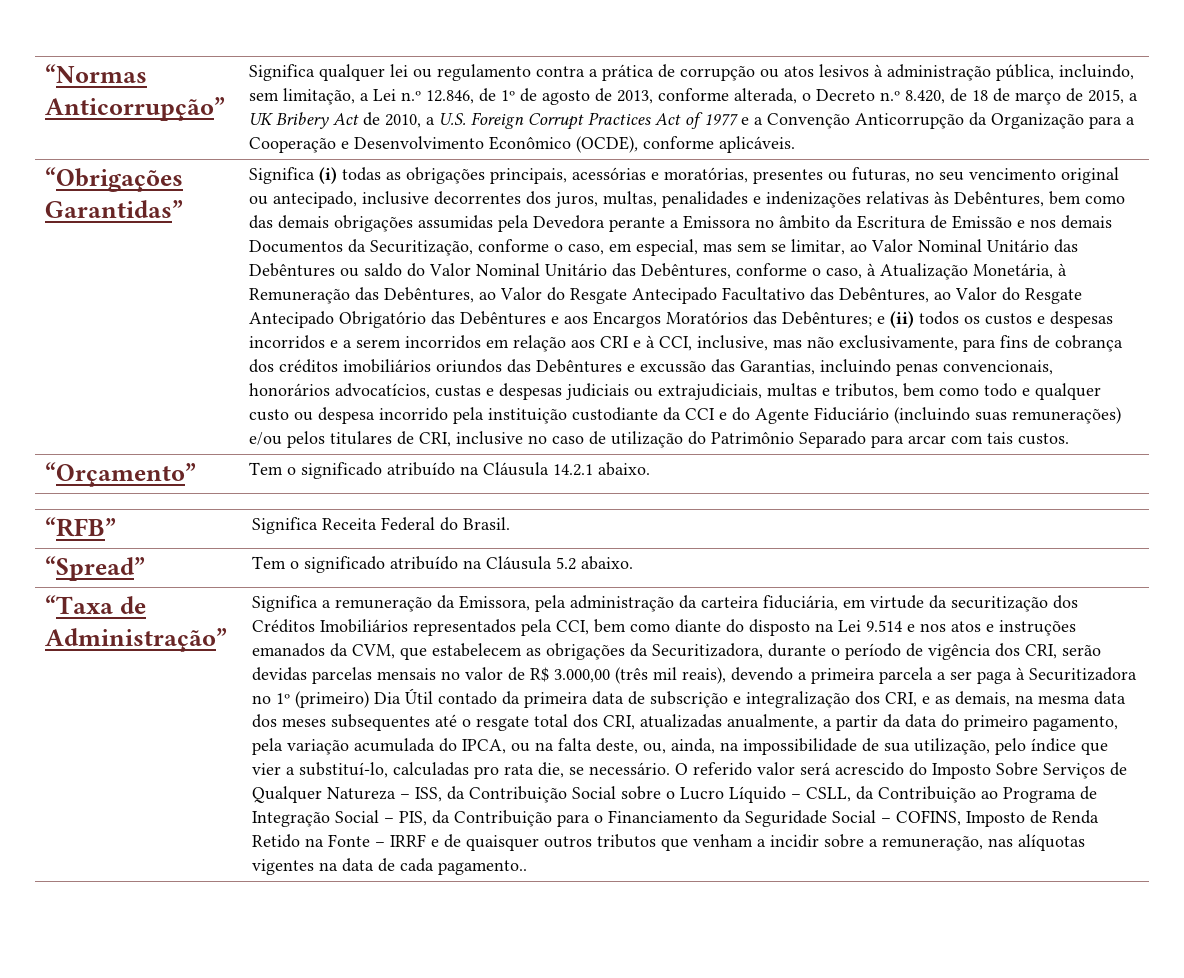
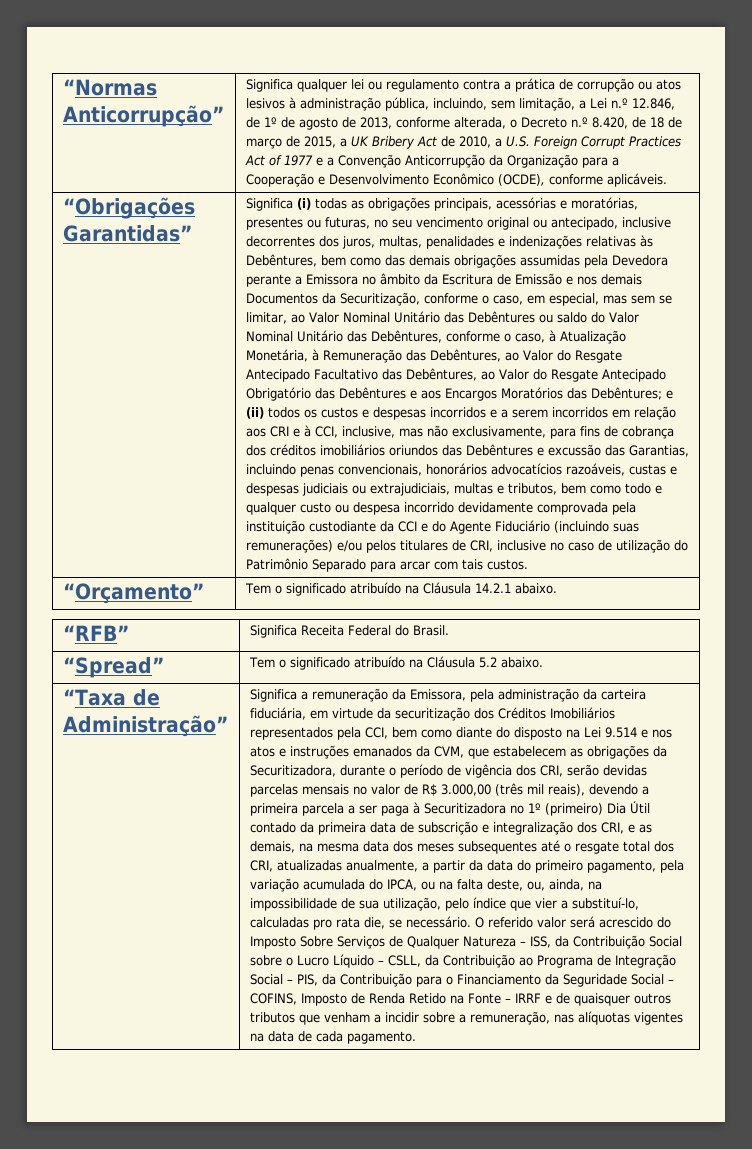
- e (ii) todos os custos e despesas incorridos e a serem incorridos em relação aos CRI e à CCI, inclusive, mas não exclusivamente, para fins de cobrança dos créditos imobiliários oriundos das Debêntures e excussão das Garantias, incluindo penas convencionais, honorários advocatícios, custas e despesas judiciais ou extrajudiciais, multas e tributos, bem como todo e qualquer custo ou despesa incorrido pela instituição custodiante da CCI e do Agente Fiduciário (incluindo suas remunerações) e/ou pelos titulares de CRI, inclusive no caso de utilização do Patrimônio Separado para arcar com tais custos.
+ e (ii) todos os custos e despesas incorridos e a serem incorridos em relação aos CRI e à CCI, inclusive, mas não exclusivamente, para fins de cobrança dos créditos imobiliários oriundos das Debêntures e excussão das Garantias, incluindo penas convencionais, honorários advocatícios razoáveis, custas e despesas judiciais ou extrajudiciais, multas e tributos, bem como todo e qualquer custo ou despesa incorrido devidamente comprovada pela instituição custodiante da CCI e do Agente Fiduciário (incluindo suas remunerações) e/ou pelos titulares de CRI, inclusive no caso de utilização do Patrimônio Separado para arcar com tais custos.
- O referido valor será acrescido do Imposto Sobre Serviços de Qualquer Natureza – ISS, da Contribuição Social sobre o Lucro Líquido – CSLL, da Contribuição ao Programa de Integração Social – PIS, da Contribuição para o Financiamento da Seguridade Social – COFINS, Imposto de Renda Retido na Fonte – IRRF e de quaisquer outros tributos que venham a incidir sobre a remuneração, nas alíquotas vigentes na data de cada pagamento..
+ O referido valor será acrescido do Imposto Sobre Serviços de Qualquer Natureza – ISS, da Contribuição Social sobre o Lucro Líquido – CSLL, da Contribuição ao Programa de Integração Social – PIS, da Contribuição para o Financiamento da Seguridade Social – COFINS, Imposto de Renda Retido na Fonte – IRRF e de quaisquer outros tributos que venham a incidir sobre a remuneração, nas alíquotas vigentes na data de cada pagamento.

